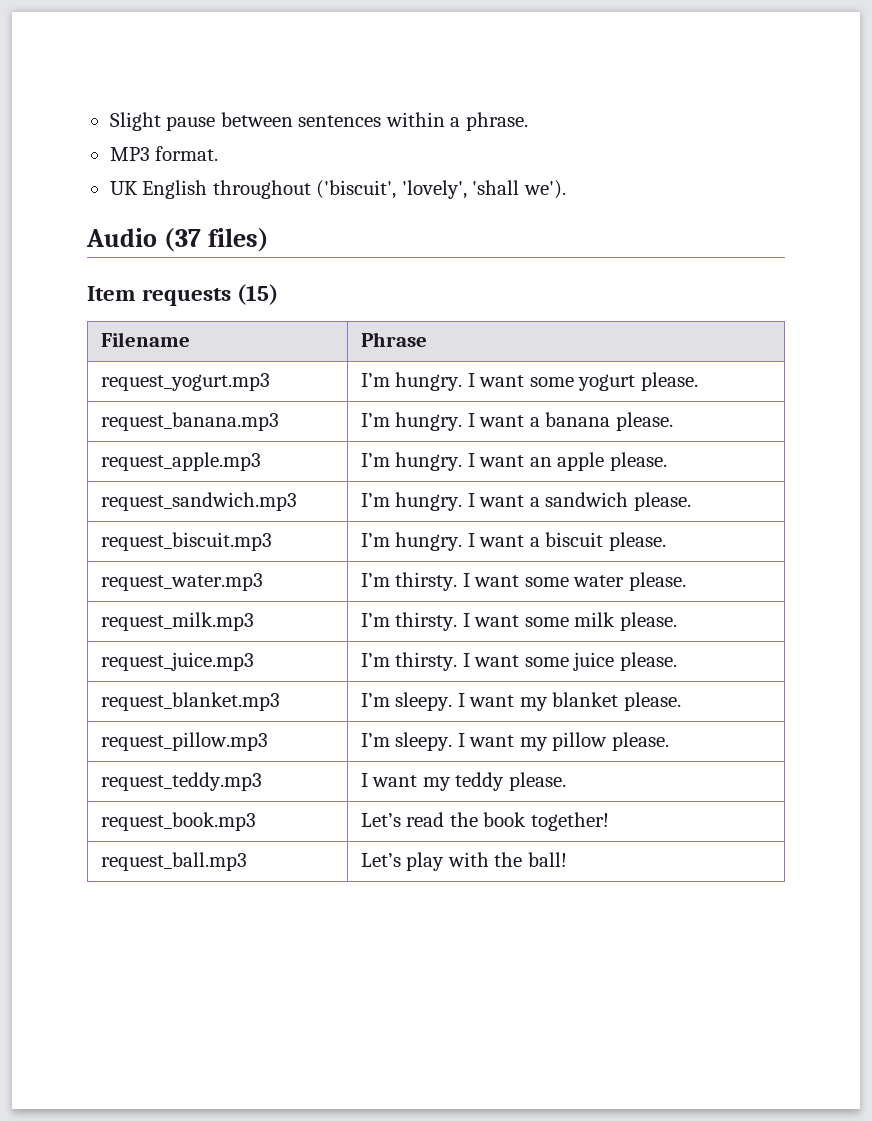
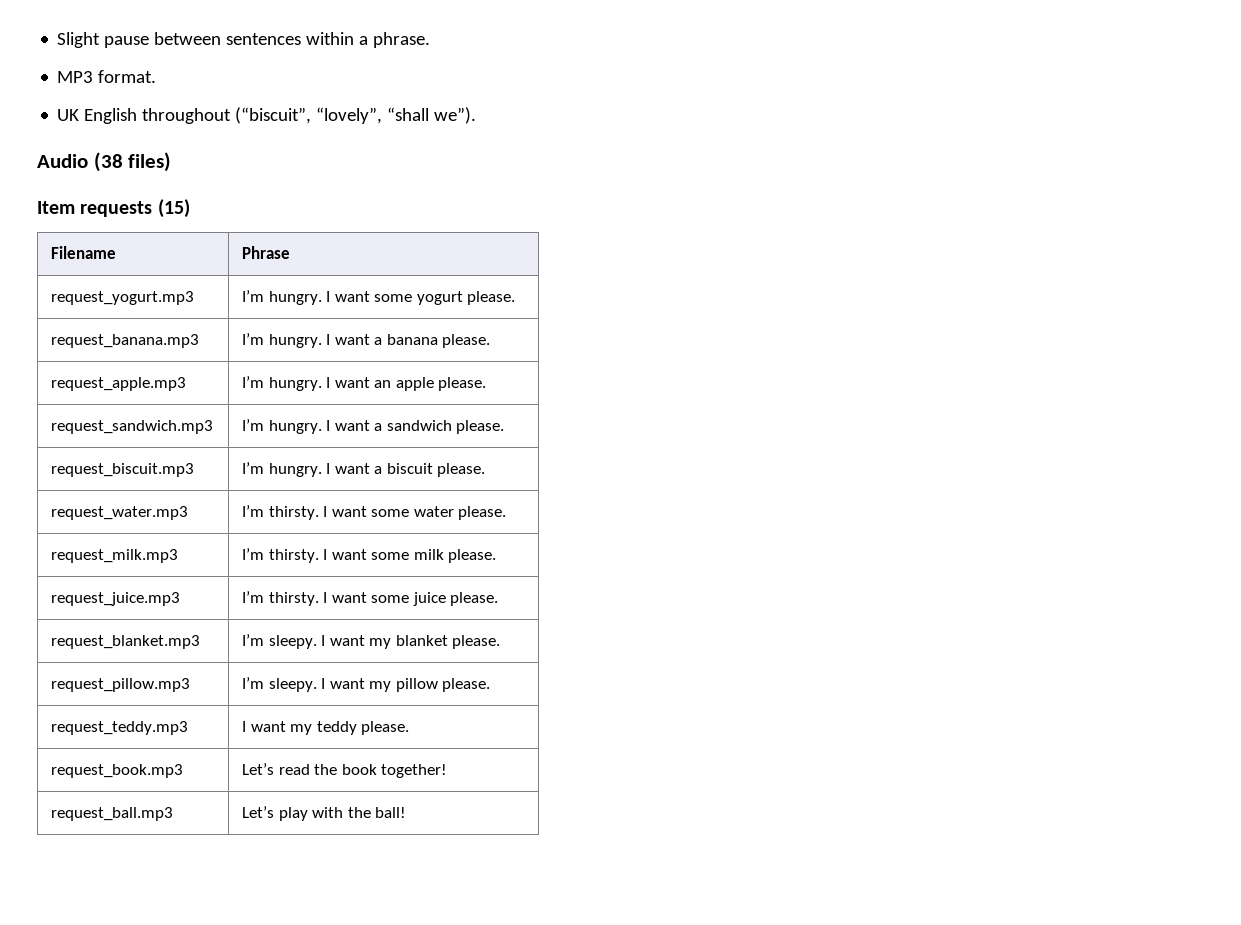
- UK English throughout ('biscuit', 'lovely', 'shall we').
+ UK English throughout (“biscuit”, “lovely”, “shall we”).
- Audio (37 files)
+ Audio (38 files)

